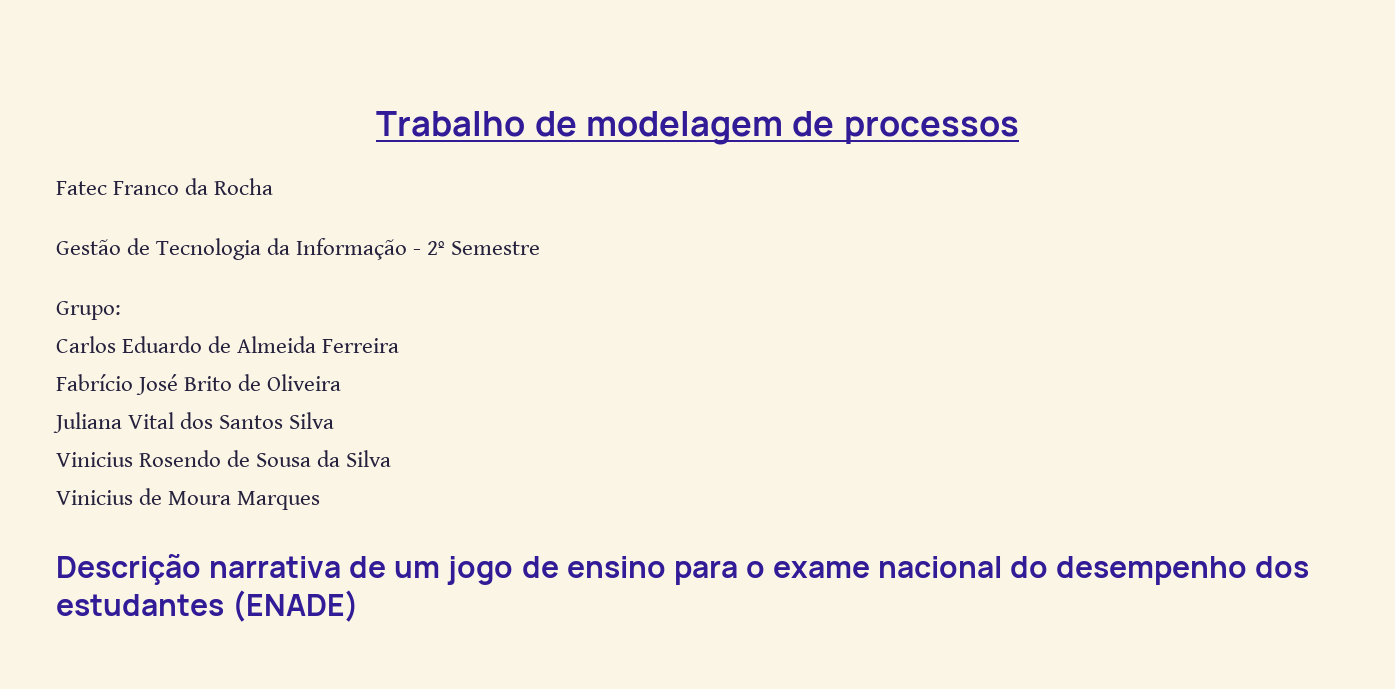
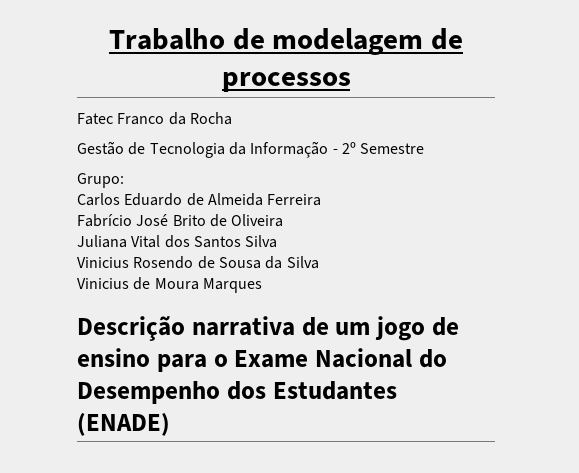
- Descrição narrativa de um jogo de ensino para o exame nacional do desempenho dos estudantes (ENADE)
+ Descrição narrativa de um jogo de ensino para o Exame Nacional do Desempenho dos Estudantes (ENADE)

